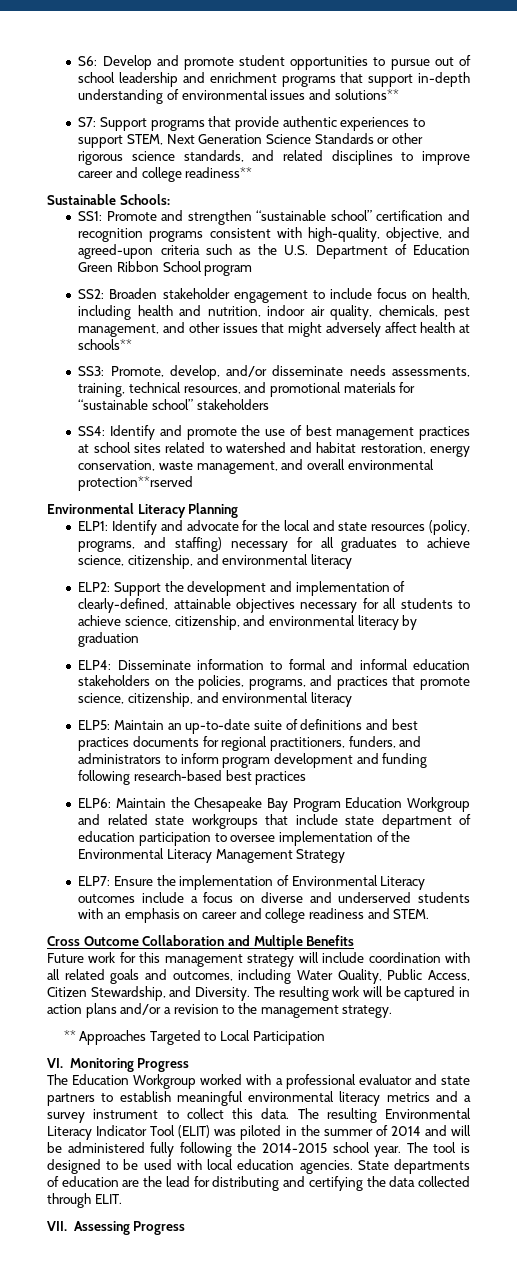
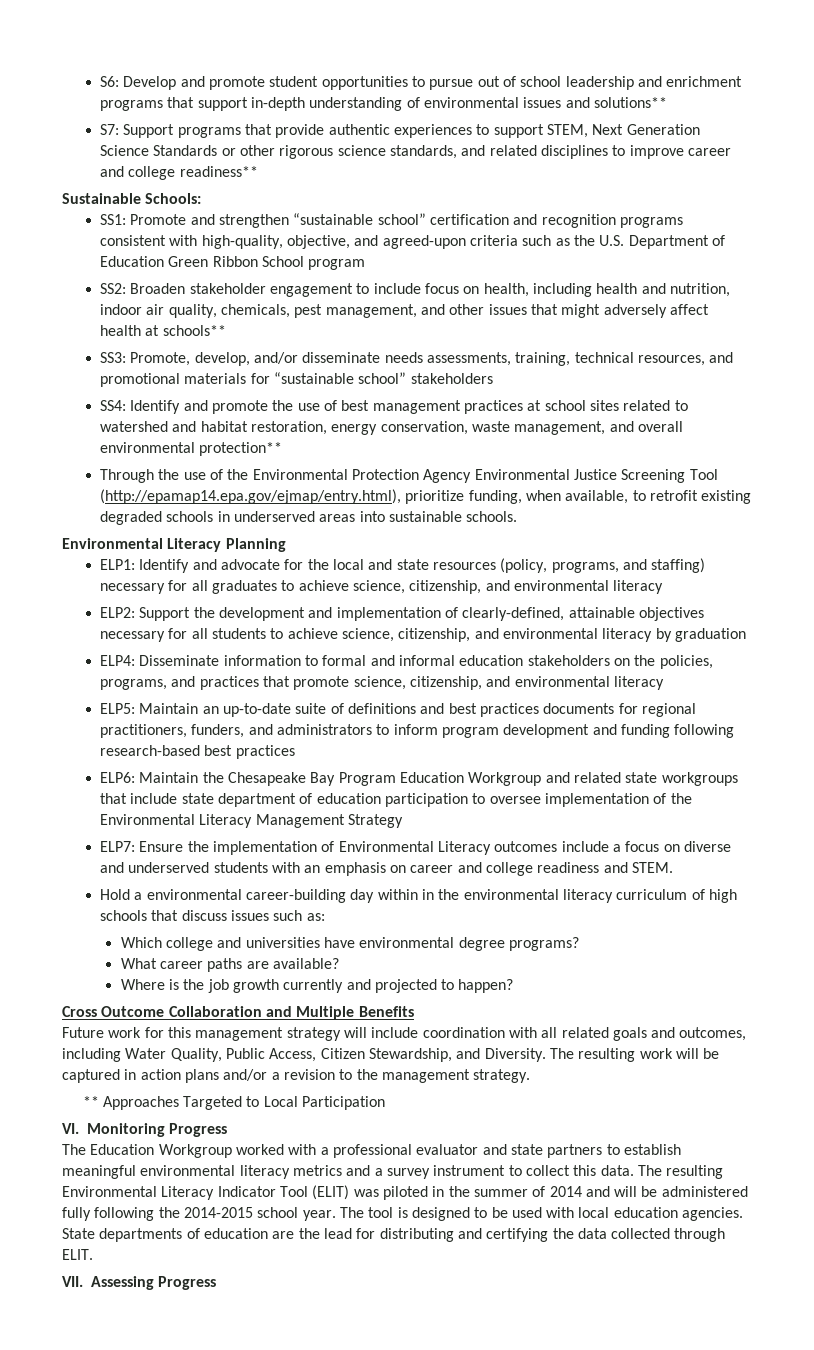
- SS4: Identify and promote the use of best management practices at school sites related to watershed and habitat restoration, energy conservation, waste management, and overall environmental protection**rserved
+ SS4: Identify and promote the use of best management practices at school sites related to watershed and habitat restoration, energy conservation, waste management, and overall environmental protection**
+ Through the use of the Environmental Protection Agency Environmental Justice Screening Tool (http://epamap14.epa.gov/ejmap/entry.html), prioritize funding, when available, to retrofit existing degraded schools in underserved areas into sustainable schools.
+ Hold a environmental career-building day within in the environmental literacy curriculum of high schools that discuss issues such as:
+ Which college and universities have environmental degree programs?
+ What career paths are available?
+ Where is the job growth currently and projected to happen?

